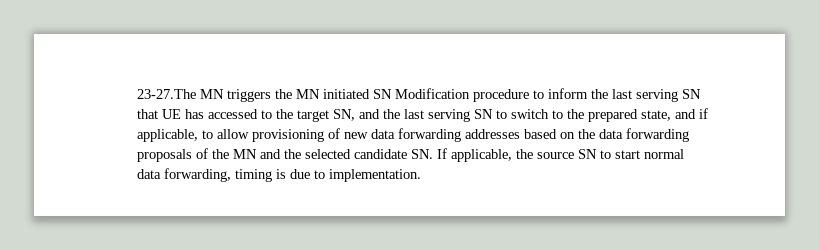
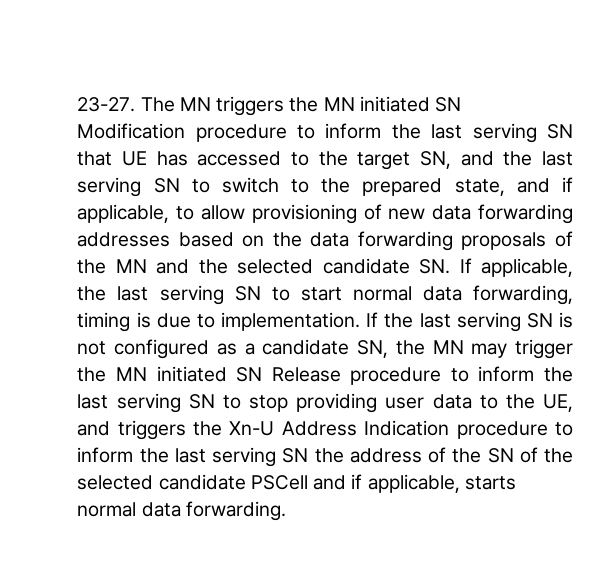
- 23-27.The MN triggers the MN initiated SN Modification procedure to inform the last serving SN that UE has accessed to the target SN, and the last serving SN to switch to the prepared state, and if applicable, to allow provisioning of new data forwarding addresses based on the data forwarding proposals of the MN and the selected candidate SN. If applicable, the source SN to start normal data forwarding, timing is due to implementation.
+ 23-27. The MN triggers the MN initiated SN Modification procedure to inform the last serving SN that UE has accessed to the target SN, and the last serving SN to switch to the prepared state, and if applicable, to allow provisioning of new data forwarding addresses based on the data forwarding proposals of the MN and the selected candidate SN. If applicable, the last serving SN to start normal data forwarding, timing is due to implementation.
+ If the last serving SN is not configured as a candidate SN, the MN may trigger the MN initiated SN Release procedure to inform the last serving SN to stop providing user data to the UE, and triggers the Xn-U Address Indication procedure to inform the last serving SN the address of the SN of the selected candidate PSCell and if applicable, starts normal data forwarding.

